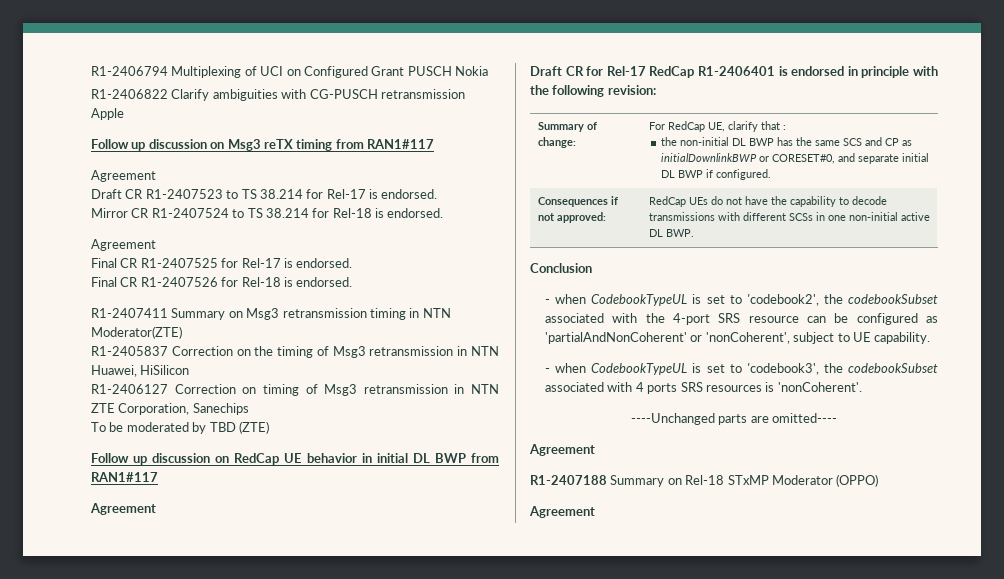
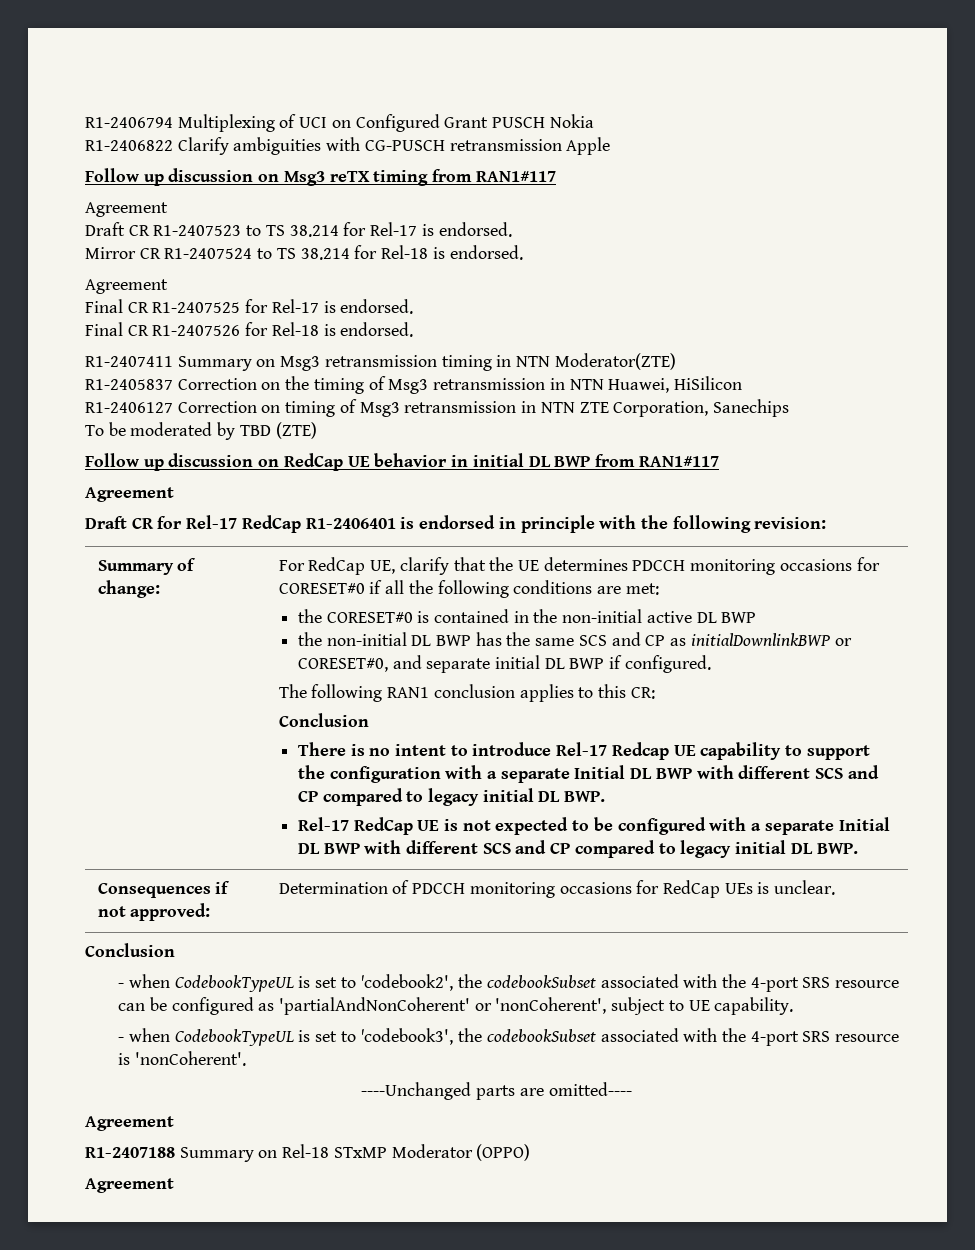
- For RedCap UE, clarify that :
+ For RedCap UE, clarify that the UE determines PDCCH monitoring occasions for CORESET#0 if all the following conditions are met:
+ the CORESET#0 is contained in the non-initial active DL BWP
- Consequences if not approved: | RedCap UEs do not have the capability to decode transmissions with different SCSs in one non-initial active DL BWP.
+ The following RAN1 conclusion applies to this CR:
+ Conclusion
+ There is no intent to introduce Rel-17 Redcap UE capability to support the configuration with a separate Initial DL BWP with different SCS and CP compared to legacy initial DL BWP.
+ Rel-17 RedCap UE is not expected to be configured with a separate Initial DL BWP with different SCS and CP compared to legacy initial DL BWP.
+ Consequences if not approved: | Determination of PDCCH monitoring occasions for RedCap UEs is unclear.
- - when CodebookTypeUL is set to 'codebook3', the codebookSubset associated with 4 ports SRS resources is 'nonCoherent'.
+ - when CodebookTypeUL is set to 'codebook3', the codebookSubset associated with the 4-port SRS resource is 'nonCoherent'.

